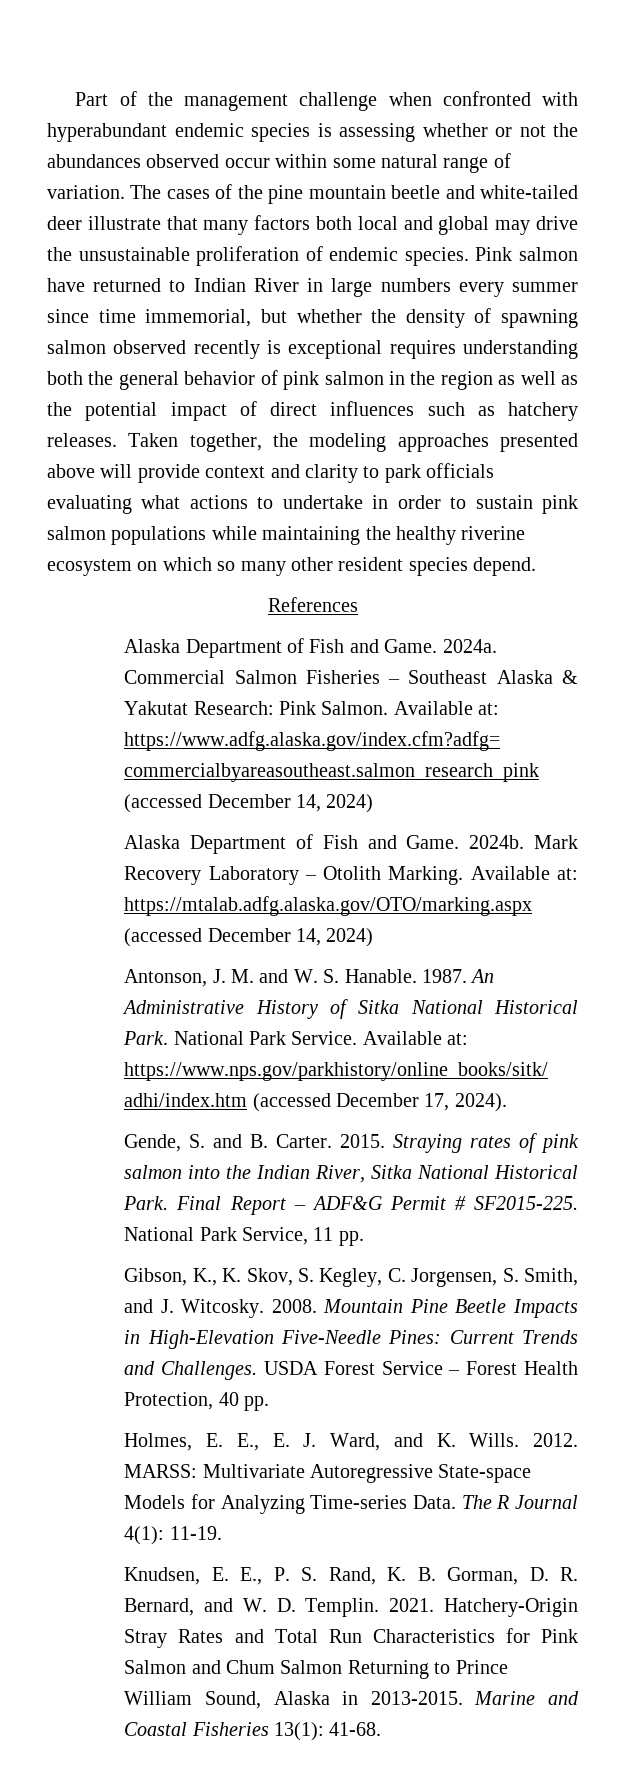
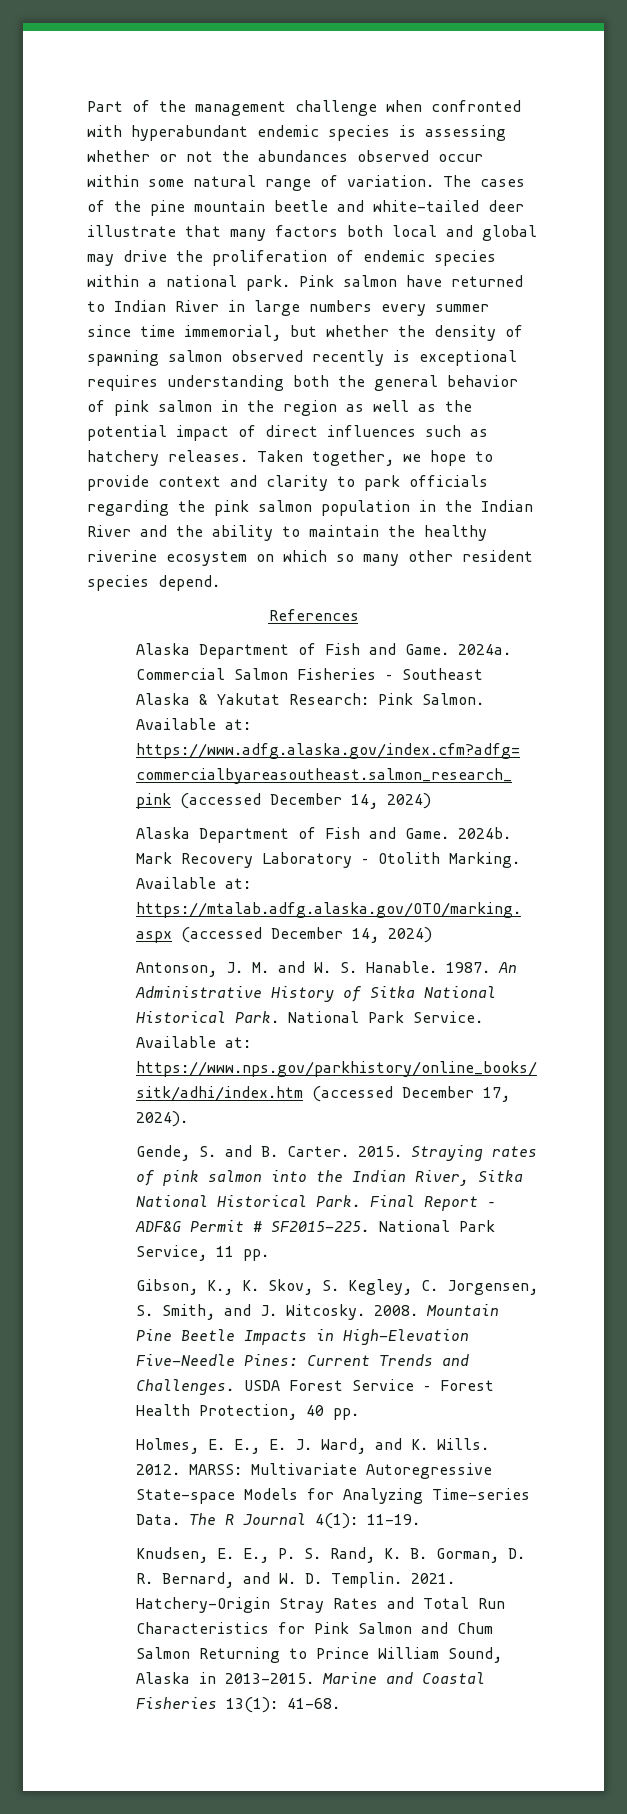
- The cases of the pine mountain beetle and white-tailed deer illustrate that many factors both local and global may drive the unsustainable proliferation of endemic species.
+ The cases of the pine mountain beetle and white-tailed deer illustrate that many factors both local and global may drive the proliferation of endemic species within a national park.
- Taken together, the modeling approaches presented above will provide context and clarity to park officials evaluating what actions to undertake in order to sustain pink salmon populations while maintaining the healthy riverine ecosystem on which so many other resident species depend.
+ Taken together, we hope to provide context and clarity to park officials regarding the pink salmon population in the Indian River and the ability to maintain the healthy riverine ecosystem on which so many other resident species depend.

